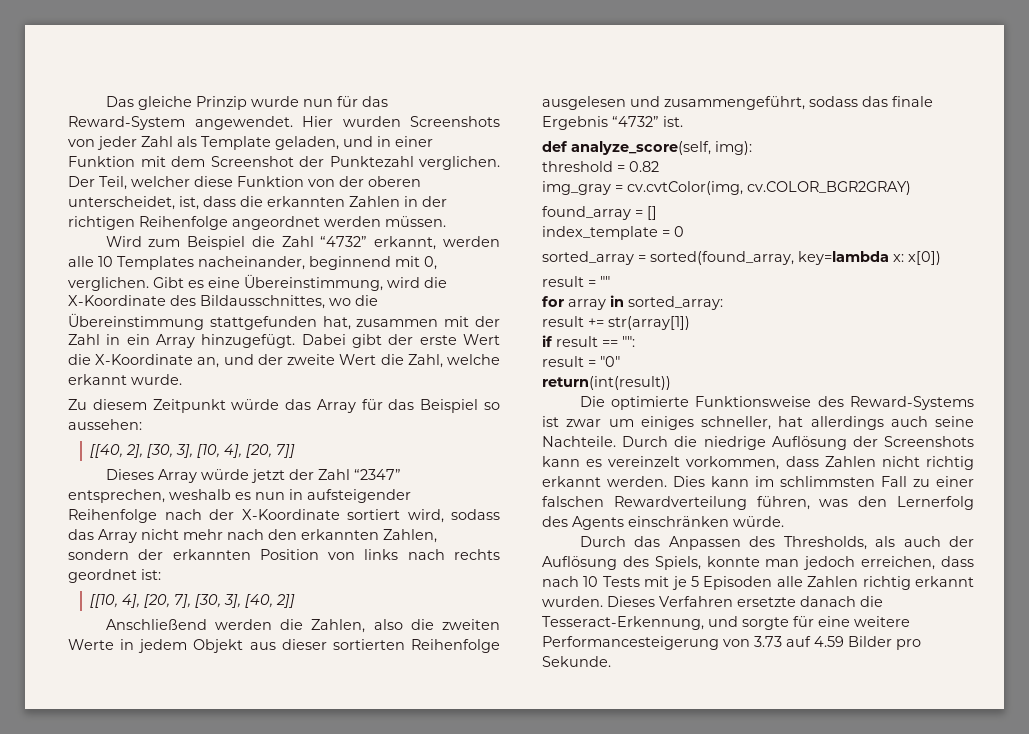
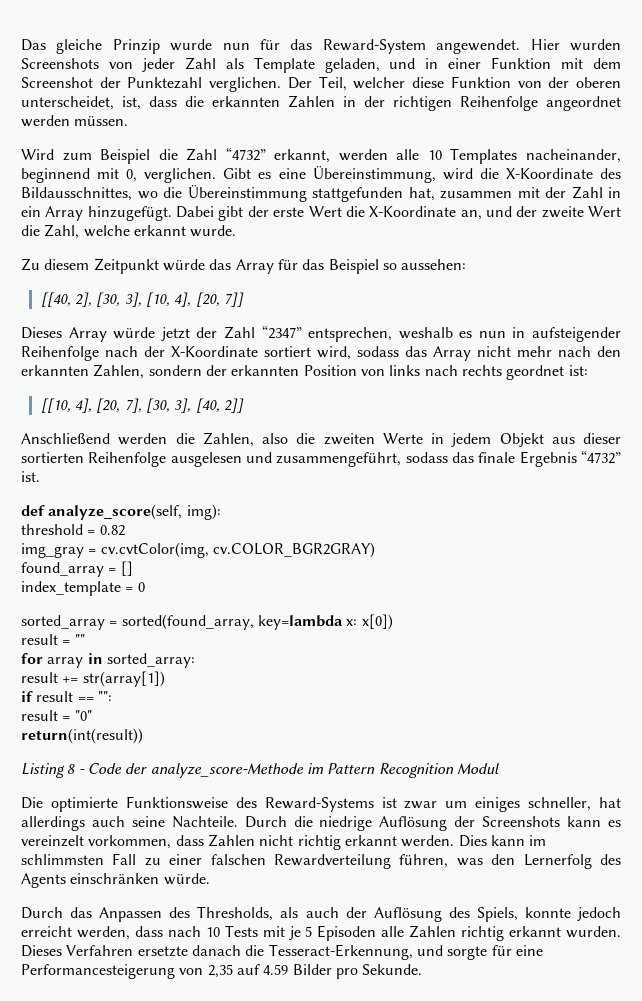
+ Listing 8 - Code der analyze_score-Methode im Pattern Recognition Modul
- Durch das Anpassen des Thresholds, als auch der Auflösung des Spiels, konnte man jedoch erreichen, dass nach 10 Tests mit je 5 Episoden alle Zahlen richtig erkannt wurden.
+ Durch das Anpassen des Thresholds, als auch der Auflösung des Spiels, konnte jedoch erreicht werden, dass nach 10 Tests mit je 5 Episoden alle Zahlen richtig erkannt wurden.
- Dieses Verfahren ersetzte danach die Tesseract-Erkennung, und sorgte für eine weitere Performancesteigerung von 3.73 auf 4.59 Bilder pro Sekunde.
+ Dieses Verfahren ersetzte danach die Tesseract-Erkennung, und sorgte für eine Performancesteigerung von 2,35 auf 4.59 Bilder pro Sekunde.

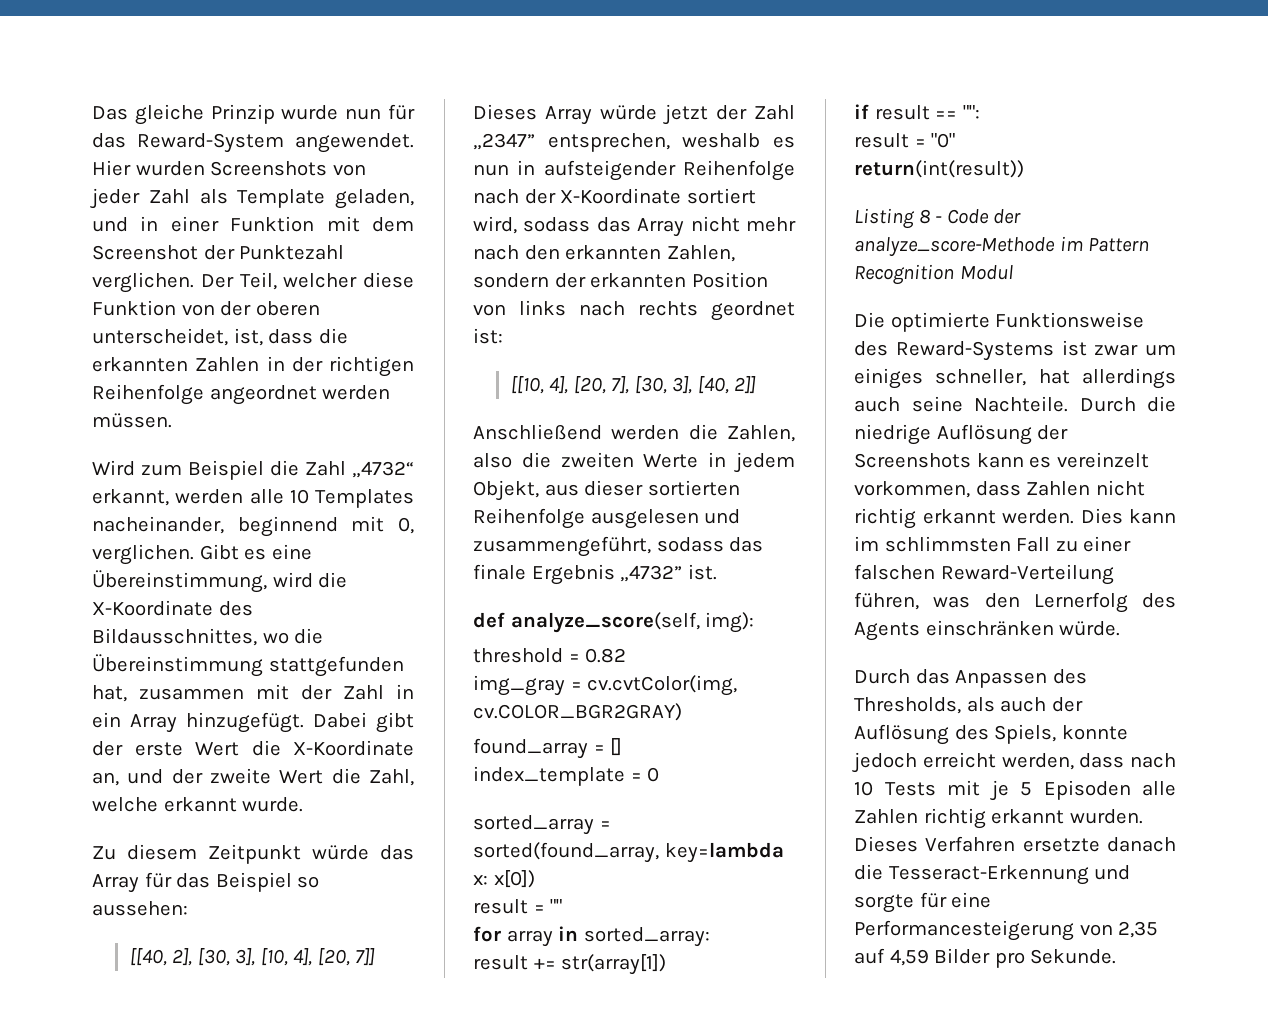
- Wird zum Beispiel die Zahl “4732” erkannt, werden alle 10 Templates nacheinander, beginnend mit 0, verglichen.
+ Wird zum Beispiel die Zahl „4732“ erkannt, werden alle 10 Templates nacheinander, beginnend mit 0, verglichen.
- Dieses Array würde jetzt der Zahl “2347” entsprechen, weshalb es nun in aufsteigender Reihenfolge nach der X-Koordinate sortiert wird, sodass das Array nicht mehr nach den erkannten Zahlen, sondern der erkannten Position von links nach rechts geordnet ist:
+ Dieses Array würde jetzt der Zahl „2347” entsprechen, weshalb es nun in aufsteigender Reihenfolge nach der X-Koordinate sortiert wird, sodass das Array nicht mehr nach den erkannten Zahlen, sondern der erkannten Position von links nach rechts geordnet ist:
- Anschließend werden die Zahlen, also die zweiten Werte in jedem Objekt aus dieser sortierten Reihenfolge ausgelesen und zusammengeführt, sodass das finale Ergebnis “4732” ist.
+ Anschließend werden die Zahlen, also die zweiten Werte in jedem Objekt, aus dieser sortierten Reihenfolge ausgelesen und zusammengeführt, sodass das finale Ergebnis „4732” ist.
- Dies kann im schlimmsten Fall zu einer falschen Rewardverteilung führen, was den Lernerfolg des Agents einschränken würde.
+ Dies kann im schlimmsten Fall zu einer falschen Reward-Verteilung führen, was den Lernerfolg des Agents einschränken würde.
- Dieses Verfahren ersetzte danach die Tesseract-Erkennung, und sorgte für eine Performancesteigerung von 2,35 auf 4.59 Bilder pro Sekunde.
+ Dieses Verfahren ersetzte danach die Tesseract-Erkennung und sorgte für eine Performancesteigerung von 2,35 auf 4,59 Bilder pro Sekunde.

